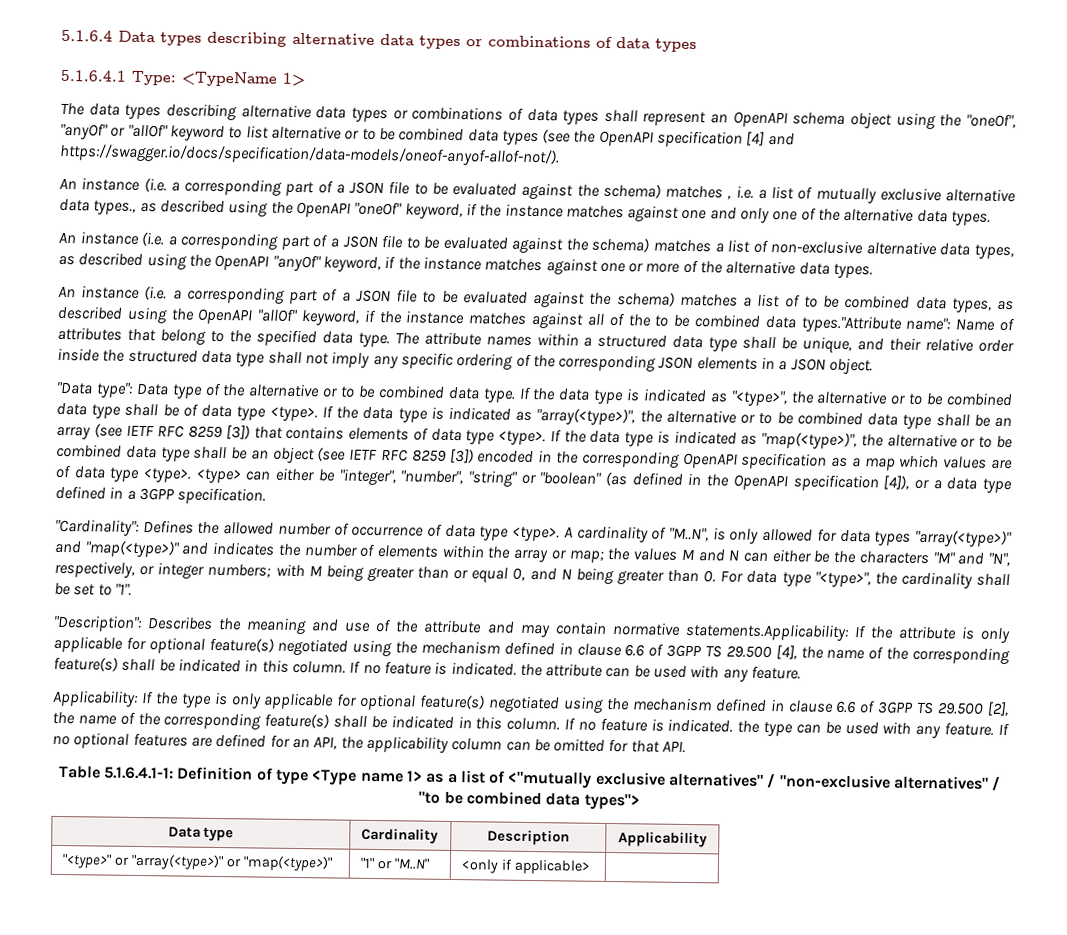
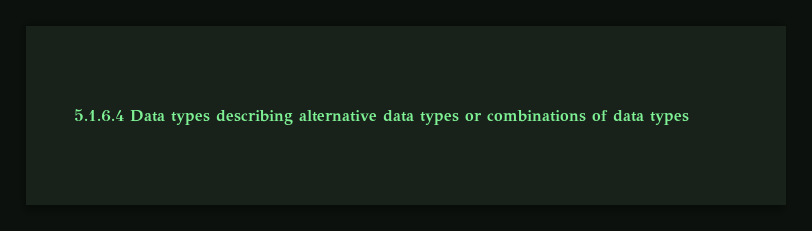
- 5.1.6.4.1 Type: <TypeName 1>
- The data types describing alternative data types or combinations of data types shall represent an OpenAPI schema object using the "oneOf", "anyOf" or "allOf" keyword to list alternative or to be combined data types (see the OpenAPI specification [4] and https://swagger.io/docs/specification/data-models/oneof-anyof-allof-not/).
- An instance (i.e. a corresponding part of a JSON file to be evaluated against the schema) matches , i.e. a list of mutually exclusive alternative data types., as described using the OpenAPI "oneOf" keyword, if the instance matches against one and only one of the alternative data types.
- An instance (i.e. a corresponding part of a JSON file to be evaluated against the schema) matches a list of non-exclusive alternative data types, as described using the OpenAPI "anyOf" keyword, if the instance matches against one or more of the alternative data types.
- An instance (i.e. a corresponding part of a JSON file to be evaluated against the schema) matches a list of to be combined data types, as described using the OpenAPI "allOf" keyword, if the instance matches against all of the to be combined data types."Attribute name": Name of attributes that belong to the specified data type. The attribute names within a structured data type shall be unique, and their relative order inside the structured data type shall not imply any specific ordering of the corresponding JSON elements in a JSON object.
- "Data type": Data type of the alternative or to be combined data type. If the data type is indicated as "<type>", the alternative or to be combined data type shall be of data type <type>. If the data type is indicated as "array(<type>)", the alternative or to be combined data type shall be an array (see IETF RFC 8259 [3]) that contains elements of data type <type>. If the data type is indicated as "map(<type>)", the alternative or to be combined data type shall be an object (see IETF RFC 8259 [3]) encoded in the corresponding OpenAPI specification as a map which values are of data type <type>. <type> can either be "integer", "number", "string" or "boolean" (as defined in the OpenAPI specification [4]), or a data type defined in a 3GPP specification.
- "Cardinality": Defines the allowed number of occurrence of data type <type>. A cardinality of "M..N", is only allowed for data types "array(<type>)" and "map(<type>)" and indicates the number of elements within the array or map; the values M and N can either be the characters "M" and "N", respectively, or integer numbers; with M being greater than or equal 0, and N being greater than 0. For data type "<type>", the cardinality shall be set to "1".
- "Description": Describes the meaning and use of the attribute and may contain normative statements.Applicability: If the attribute is only applicable for optional feature(s) negotiated using the mechanism defined in clause 6.6 of 3GPP TS 29.500 [4], the name of the corresponding feature(s) shall be indicated in this column. If no feature is indicated. the attribute can be used with any feature.
- Applicability: If the type is only applicable for optional feature(s) negotiated using the mechanism defined in clause 6.6 of 3GPP TS 29.500 [2], the name of the corresponding feature(s) shall be indicated in this column. If no feature is indicated. the type can be used with any feature. If no optional features are defined for an API, the applicability column can be omitted for that API.
- Table 5.1.6.4.1-1: Definition of type <Type name 1> as a list of <"mutually exclusive alternatives" / "non-exclusive alternatives" / "to be combined data types">
- Data type | Cardinality | Description | Applicability
- "<type>" or "array(<type>)" or "map(<type>)" | "1" or "M..N" | <only if applicable> |

